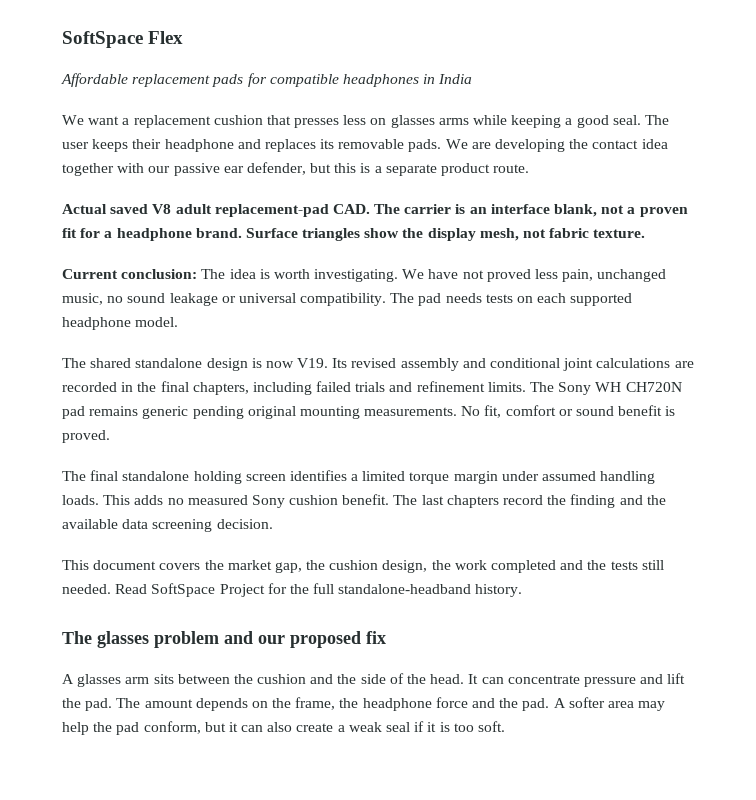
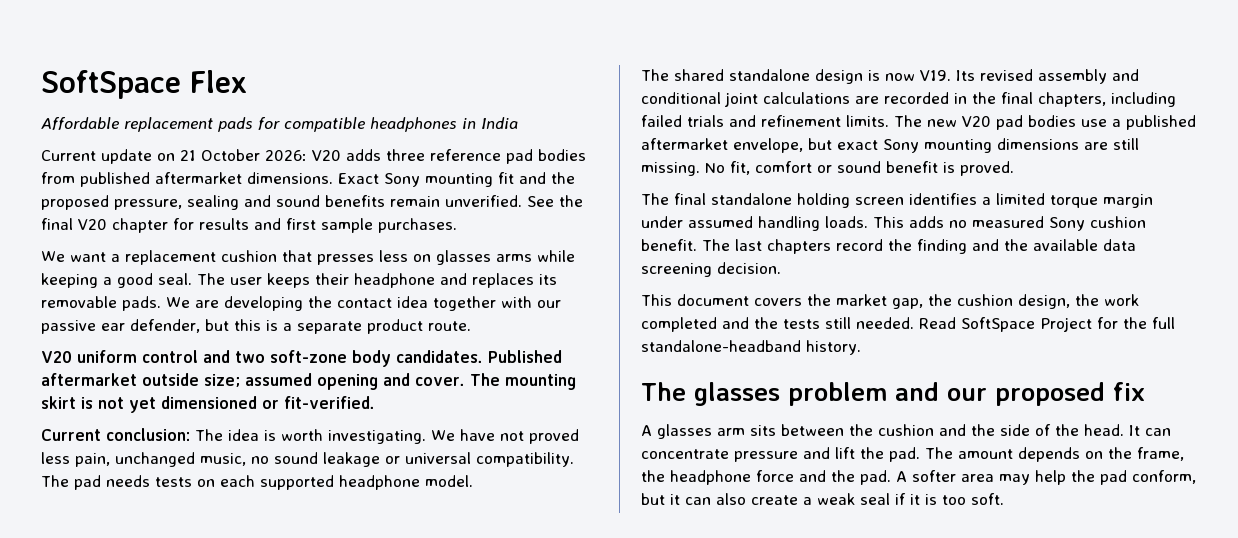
+ Current update on 21 October 2026: V20 adds three reference pad bodies from published aftermarket dimensions. Exact Sony mounting fit and the proposed pressure, sealing and sound benefits remain unverified. See the final V20 chapter for results and first sample purchases.
- Actual saved V8 adult replacement-pad CAD. The carrier is an interface blank, not a proven fit for a headphone brand. Surface triangles show the display mesh, not fabric texture.
+ V20 uniform control and two soft-zone body candidates. Published aftermarket outside size; assumed opening and cover. The mounting skirt is not yet dimensioned or fit-verified.
- The Sony WH CH720N pad remains generic pending original mounting measurements.
+ The new V20 pad bodies use a published aftermarket envelope, but exact Sony mounting dimensions are still missing.

